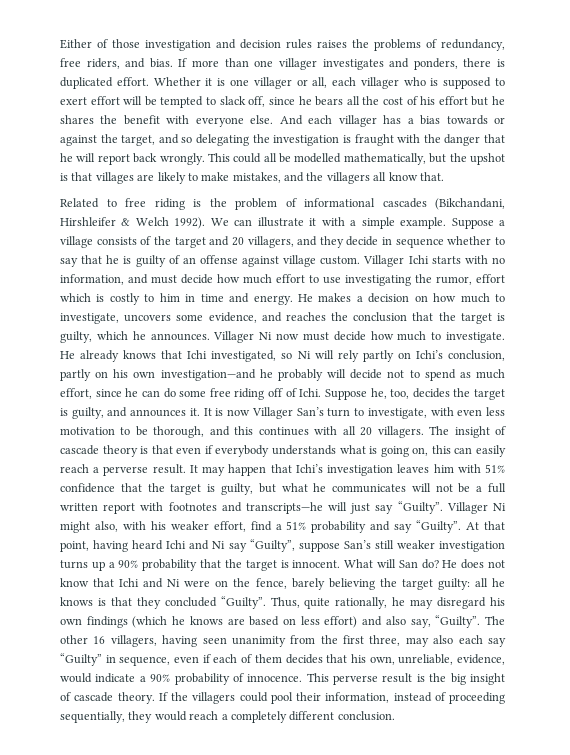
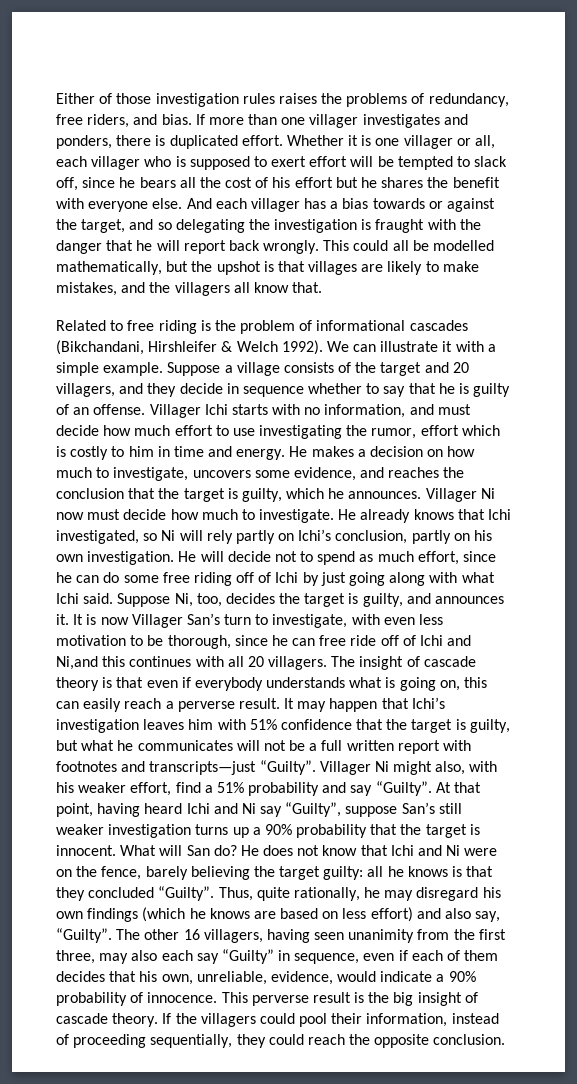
- Either of those investigation and decision rules raises the problems of redundancy, free riders, and bias.
+ Either of those investigation rules raises the problems of redundancy, free riders, and bias.
- Suppose a village consists of the target and 20 villagers, and they decide in sequence whether to say that he is guilty of an offense against village custom.
+ Suppose a village consists of the target and 20 villagers, and they decide in sequence whether to say that he is guilty of an offense.
- He already knows that Ichi investigated, so Ni will rely partly on Ichi’s conclusion, partly on his own investigation—and he probably will decide not to spend as much effort, since he can do some free riding off of Ichi. Suppose he, too, decides the target is guilty, and announces it.
+ He already knows that Ichi investigated, so Ni will rely partly on Ichi’s conclusion, partly on his own investigation. He will decide not to spend as much effort, since he can do some free riding off of Ichi by just going along with what Ichi said. Suppose Ni, too, decides the target is guilty, and announces it.
- It is now Villager San’s turn to investigate, with even less motivation to be thorough, and this continues with all 20 villagers.
+ It is now Villager San’s turn to investigate, with even less motivation to be thorough, since he can free ride off of Ichi and Ni,and this continues with all 20 villagers.
- It may happen that Ichi’s investigation leaves him with 51% confidence that the target is guilty, but what he communicates will not be a full written report with footnotes and transcripts—he will just say “Guilty”.
+ It may happen that Ichi’s investigation leaves him with 51% confidence that the target is guilty, but what he communicates will not be a full written report with footnotes and transcripts—just “Guilty”.
- If the villagers could pool their information, instead of proceeding sequentially, they would reach a completely different conclusion.
+ If the villagers could pool their information, instead of proceeding sequentially, they could reach the opposite conclusion.

